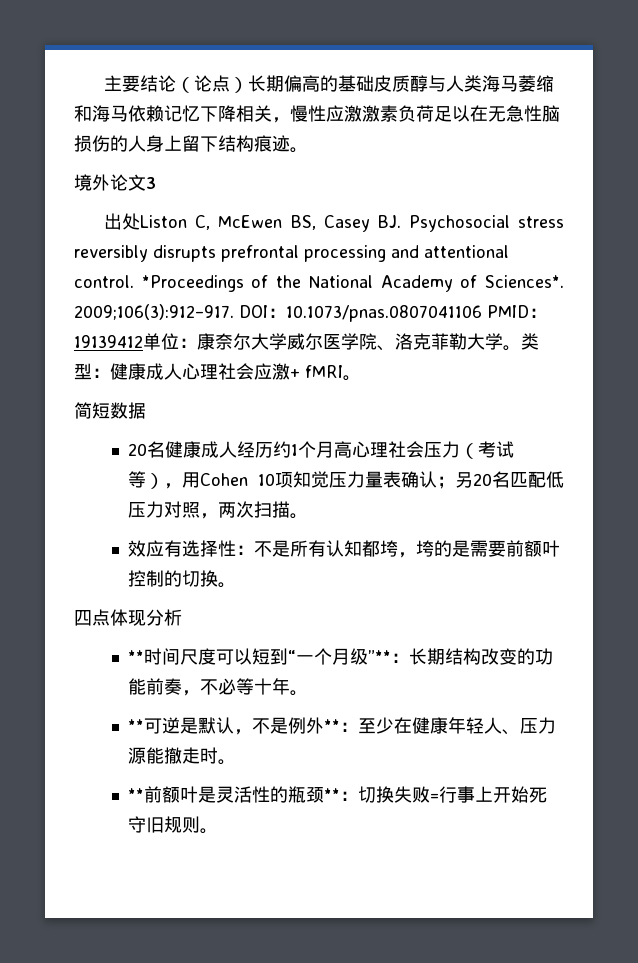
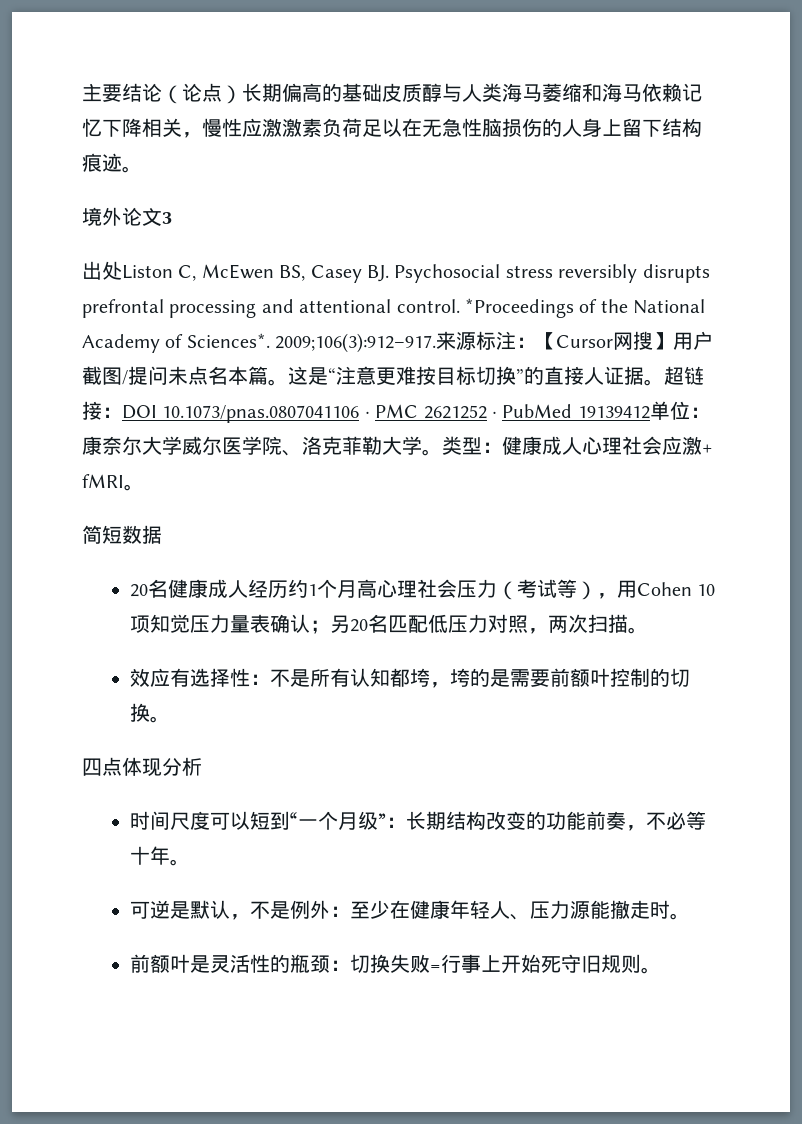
- DOI：10.1073/pnas.0807041106 PMID：19139412单位：康奈尔大学威尔医学院、洛克菲勒大学。
+ 来源标注：【Cursor网搜】用户截图/提问未点名本篇。这是“注意更难按目标切换”的直接人证据。超链接：DOI 10.1073/pnas.0807041106 · PMC 2621252 · PubMed 19139412单位：康奈尔大学威尔医学院、洛克菲勒大学。
- **时间尺度可以短到“一个月级”**：长期结构改变的功能前奏，不必等十年。
+ 时间尺度可以短到“一个月级”：长期结构改变的功能前奏，不必等十年。
- **可逆是默认，不是例外**：至少在健康年轻人、压力源能撤走时。
+ 可逆是默认，不是例外：至少在健康年轻人、压力源能撤走时。
- **前额叶是灵活性的瓶颈**：切换失败=行事上开始死守旧规则。
+ 前额叶是灵活性的瓶颈：切换失败=行事上开始死守旧规则。

